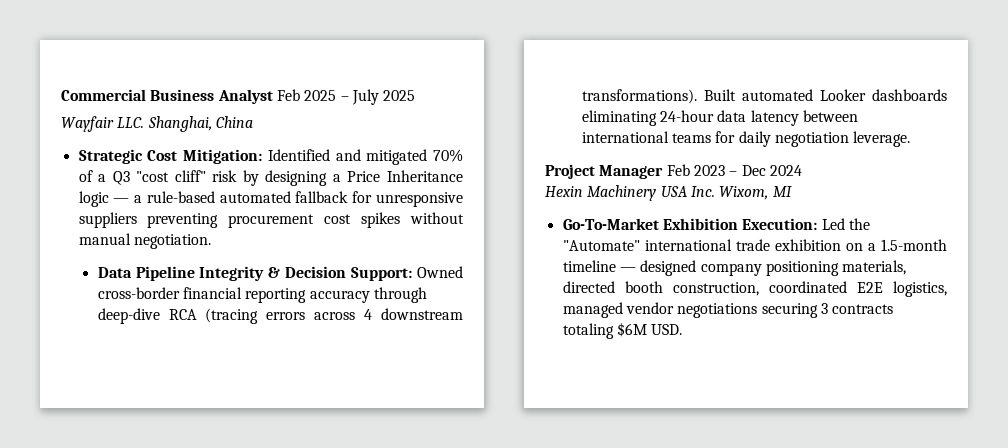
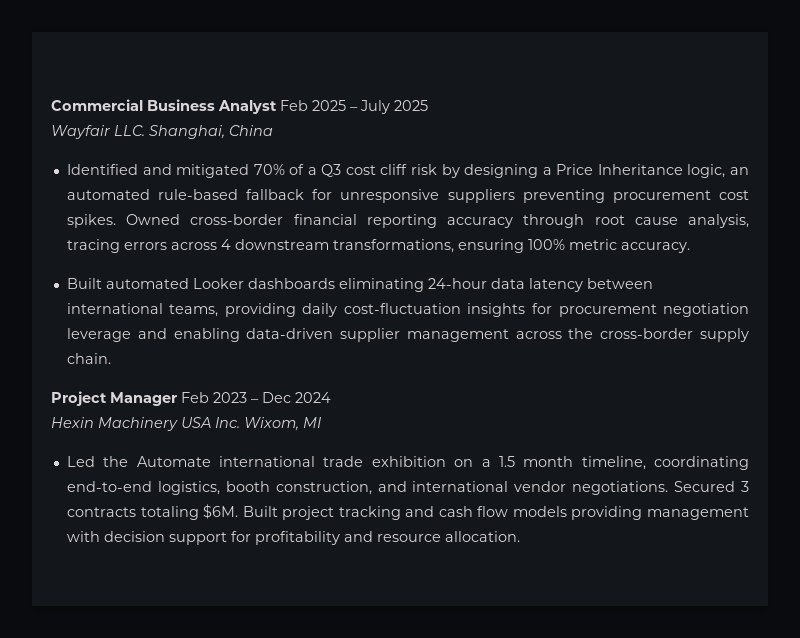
- Strategic Cost Mitigation: Identified and mitigated 70% of a Q3 "cost cliff" risk by designing a Price Inheritance logic — a rule-based automated fallback for unresponsive suppliers preventing procurement cost spikes without manual negotiation.
- Data Pipeline Integrity & Decision Support: Owned cross-border financial reporting accuracy through deep-dive RCA (tracing errors across 4 downstream transformations). Built automated Looker dashboards eliminating 24-hour data latency between international teams for daily negotiation leverage.
+ Identified and mitigated 70% of a Q3 cost cliff risk by designing a Price Inheritance logic, an automated rule-based fallback for unresponsive suppliers preventing procurement cost spikes. Owned cross-border financial reporting accuracy through root cause analysis, tracing errors across 4 downstream transformations, ensuring 100% metric accuracy.
+ Built automated Looker dashboards eliminating 24-hour data latency between international teams, providing daily cost-fluctuation insights for procurement negotiation leverage and enabling data-driven supplier management across the cross-border supply chain.
- Go-To-Market Exhibition Execution: Led the "Automate" international trade exhibition on a 1.5-month timeline — designed company positioning materials, directed booth construction, coordinated E2E logistics, managed vendor negotiations securing 3 contracts totaling $6M USD.
+ Led the Automate international trade exhibition on a 1.5 month timeline, coordinating end-to-end logistics, booth construction, and international vendor negotiations. Secured 3 contracts totaling $6M. Built project tracking and cash flow models providing management with decision support for profitability and resource allocation.

